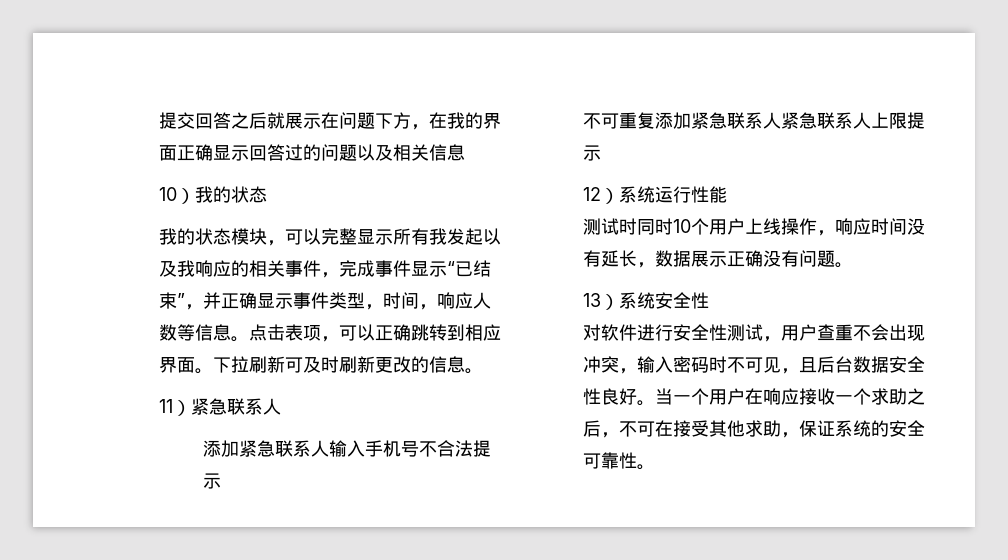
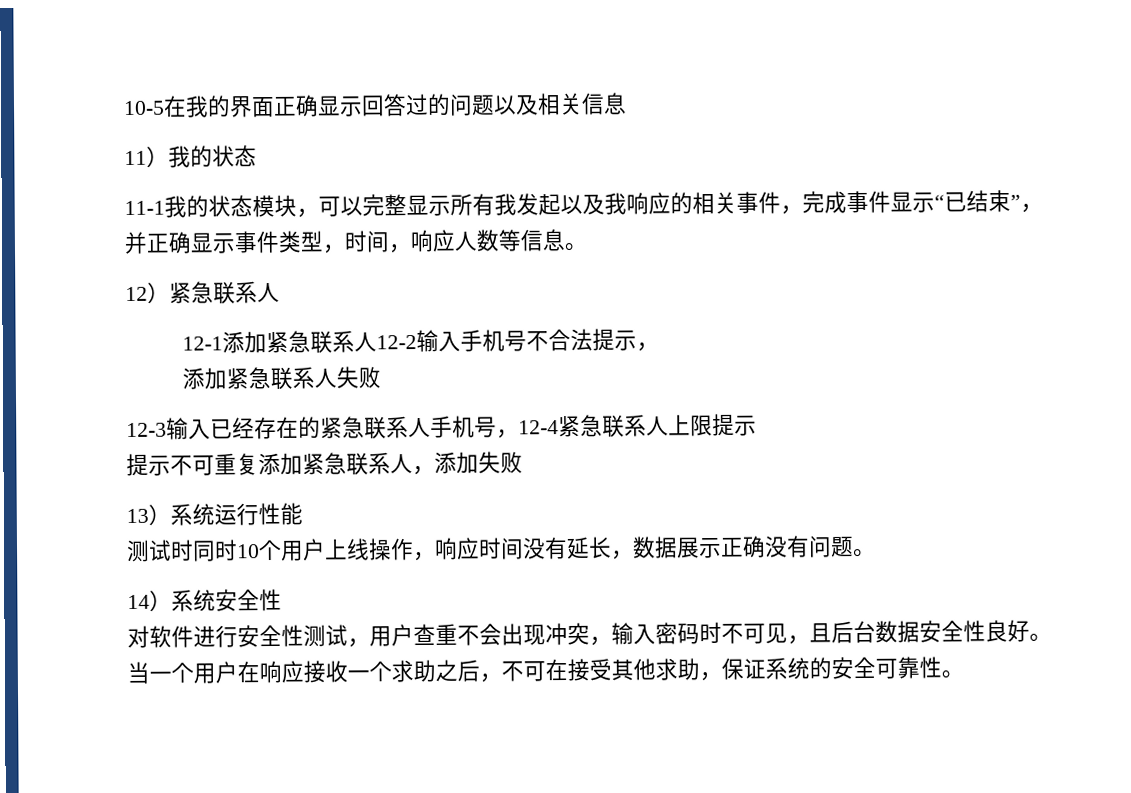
- 提交回答之后就展示在问题下方，在我的界面正确显示回答过的问题以及相关信息
+ 10-5在我的界面正确显示回答过的问题以及相关信息
- 10）我的状态
+ 11）我的状态
- 我的状态模块，可以完整显示所有我发起以及我响应的相关事件，完成事件显示“已结束”，并正确显示事件类型，时间，响应人数等信息。点击表项，可以正确跳转到相应界面。下拉刷新可及时刷新更改的信息。
- 11）紧急联系人
+ 11-1我的状态模块，可以完整显示所有我发起以及我响应的相关事件，完成事件显示“已结束”，并正确显示事件类型，时间，响应人数等信息。
+ 12）紧急联系人
- 添加紧急联系人输入手机号不合法提示
- 不可重复添加紧急联系人紧急联系人上限提示
- 12）系统运行性能
+ 12-1添加紧急联系人12-2输入手机号不合法提示，
+ 添加紧急联系人失败
+ 12-3输入已经存在的紧急联系人手机号，12-4紧急联系人上限提示
+ 提示不可重复添加紧急联系人，添加失败
+ 13）系统运行性能
- 13）系统安全性
+ 14）系统安全性

